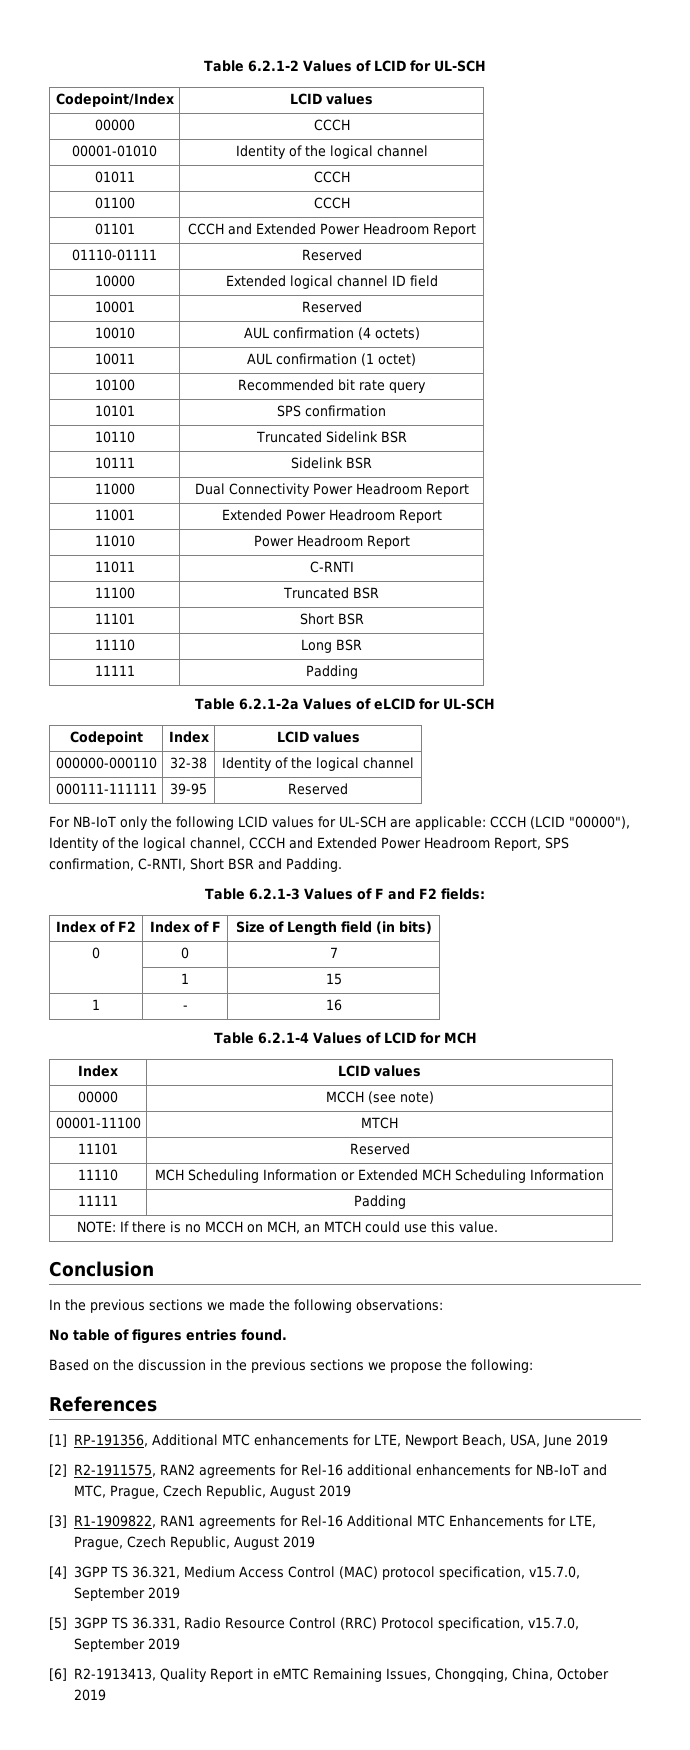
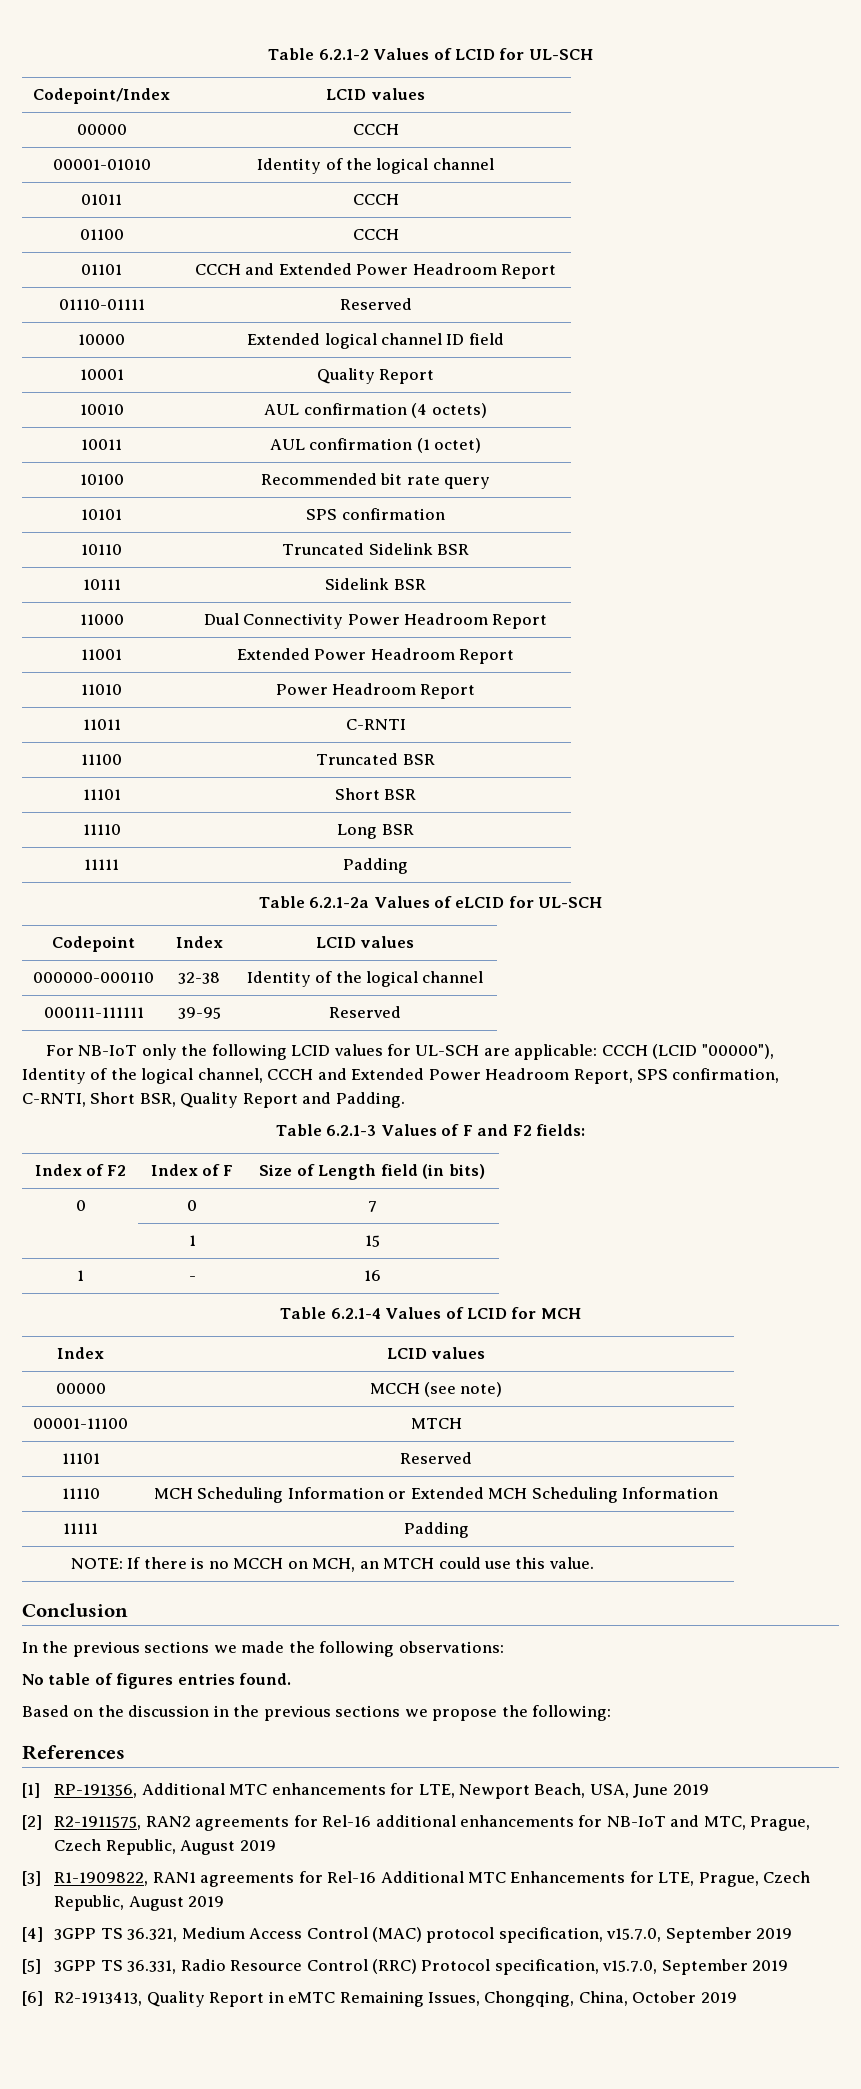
- 10001 | Reserved
+ 10001 | Quality Report
- For NB-IoT only the following LCID values for UL-SCH are applicable: CCCH (LCID "00000"), Identity of the logical channel, CCCH and Extended Power Headroom Report, SPS confirmation, C-RNTI, Short BSR and Padding.
+ For NB-IoT only the following LCID values for UL-SCH are applicable: CCCH (LCID "00000"), Identity of the logical channel, CCCH and Extended Power Headroom Report, SPS confirmation, C-RNTI, Short BSR, Quality Report and Padding.

